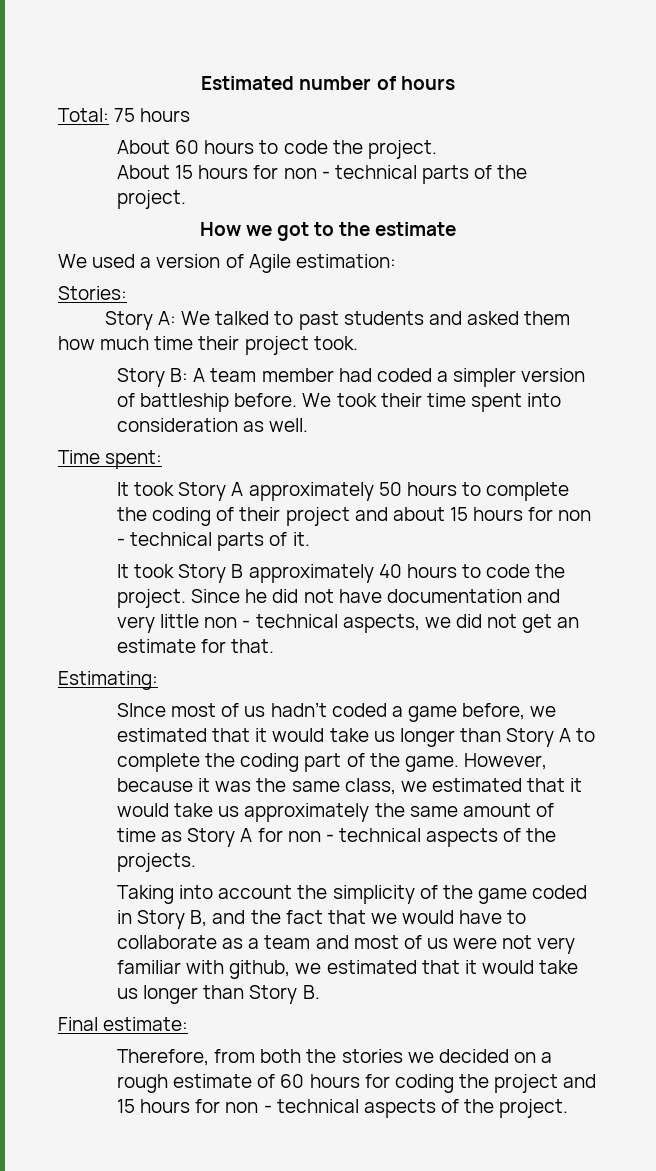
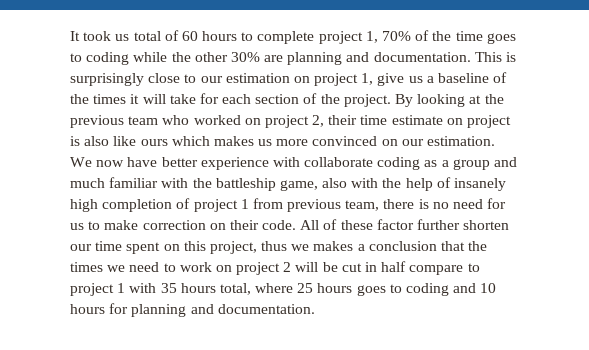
- Estimated number of hours
- Total: 75 hours
- About 60 hours to code the project.
- About 15 hours for non - technical parts of the project.
- How we got to the estimate
- We used a version of Agile estimation:
- Stories:
- Story A: We talked to past students and asked them how much time their project took.
- Story B: A team member had coded a simpler version of battleship before. We took their time spent into consideration as well.
- Time spent:
- It took Story A approximately 50 hours to complete the coding of their project and about 15 hours for non - technical parts of it.
- It took Story B approximately 40 hours to code the project. Since he did not have documentation and very little non - technical aspects, we did not get an estimate for that.
- Estimating:
- SInce most of us hadn’t coded a game before, we estimated that it would take us longer than Story A to complete the coding part of the game. However, because it was the same class, we estimated that it would take us approximately the same amount of time as Story A for non - technical aspects of the projects.
- Taking into account the simplicity of the game coded in Story B, and the fact that we would have to collaborate as a team and most of us were not very familiar with github, we estimated that it would take us longer than Story B.
- Final estimate:
- Therefore, from both the stories we decided on a rough estimate of 60 hours for coding the project and 15 hours for non - technical aspects of the project.
+ It took us total of 60 hours to complete project 1, 70% of the time goes to coding while the other 30% are planning and documentation. This is surprisingly close to our estimation on project 1, give us a baseline of the times it will take for each section of the project. By looking at the previous team who worked on project 2, their time estimate on project is also like ours which makes us more convinced on our estimation. We now have better experience with collaborate coding as a group and much familiar with the battleship game, also with the help of insanely high completion of project 1 from previous team, there is no need for us to make correction on their code. All of these factor further shorten our time spent on this project, thus we makes a conclusion that the times we need to work on project 2 will be cut in half compare to project 1 with 35 hours total, where 25 hours goes to coding and 10 hours for planning and documentation.

